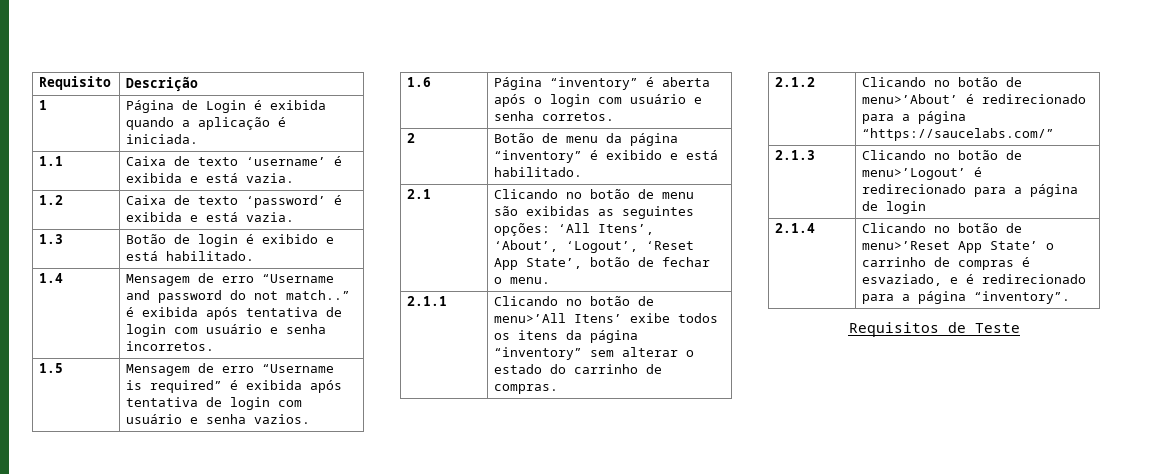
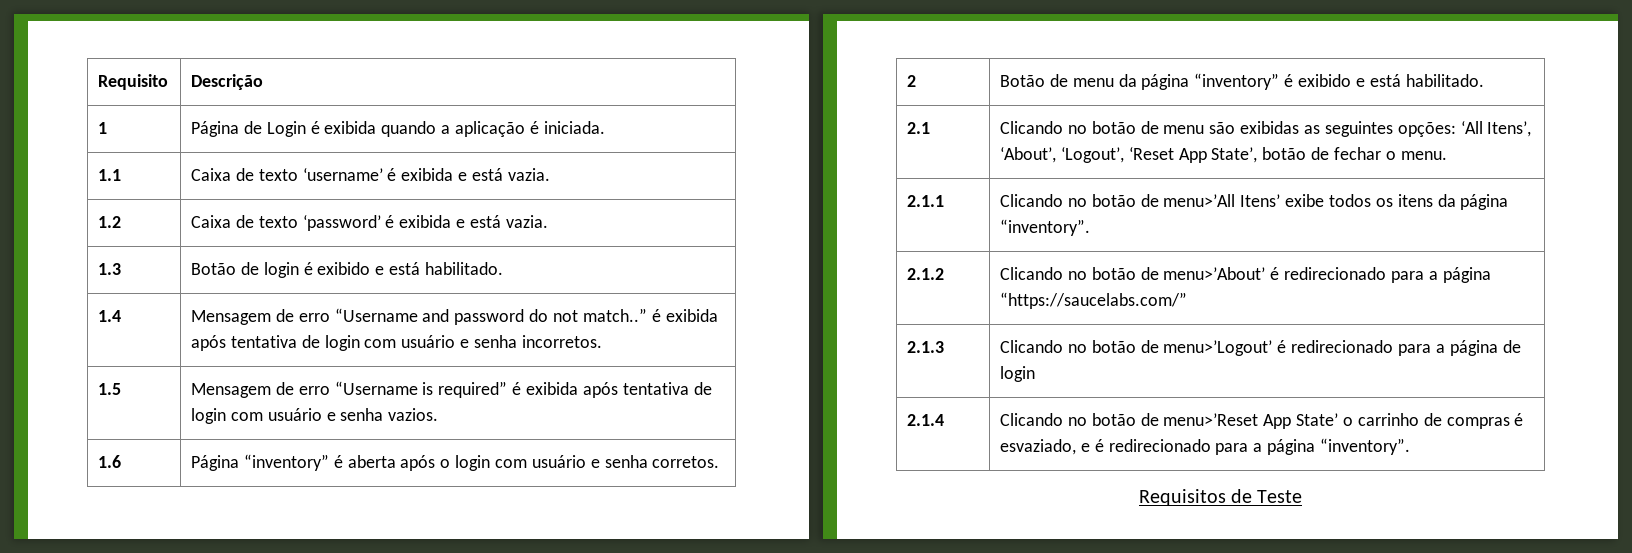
- 2.1.1 | Clicando no botão de menu>’All Itens’ exibe todos os itens da página “inventory” sem alterar o estado do carrinho de compras.
+ 2.1.1 | Clicando no botão de menu>’All Itens’ exibe todos os itens da página “inventory”.

